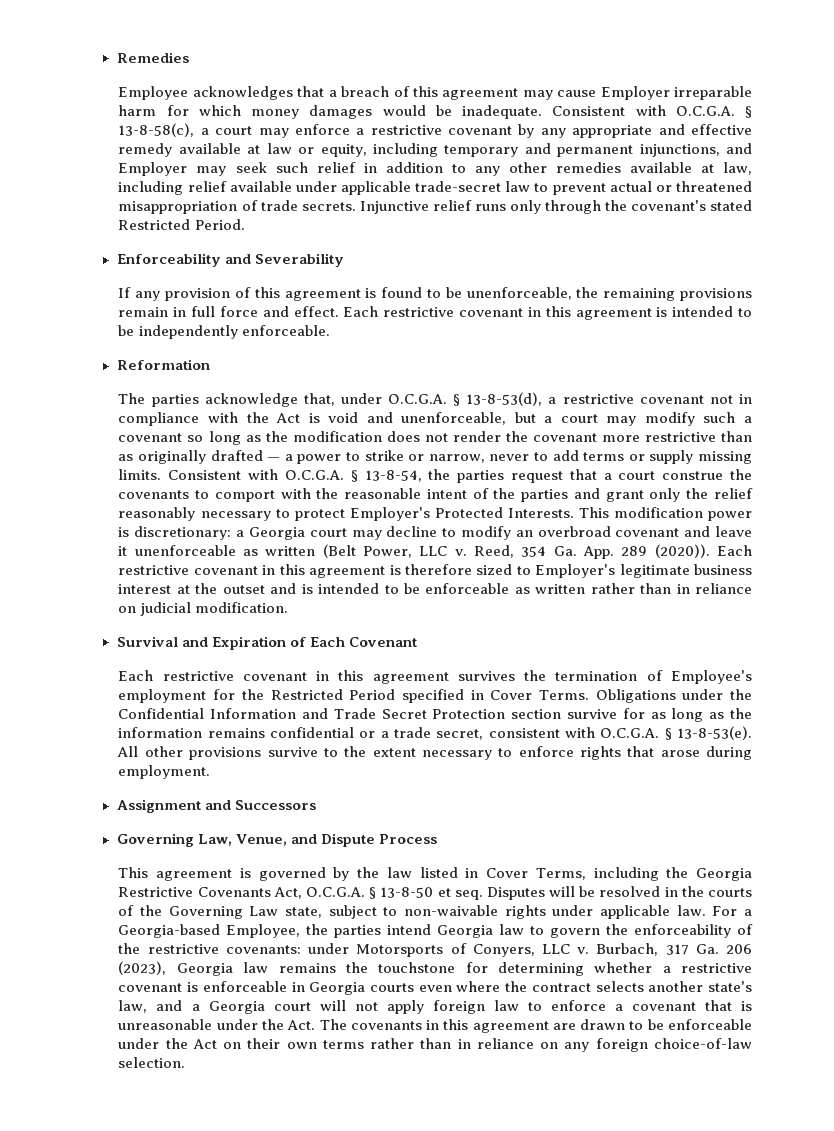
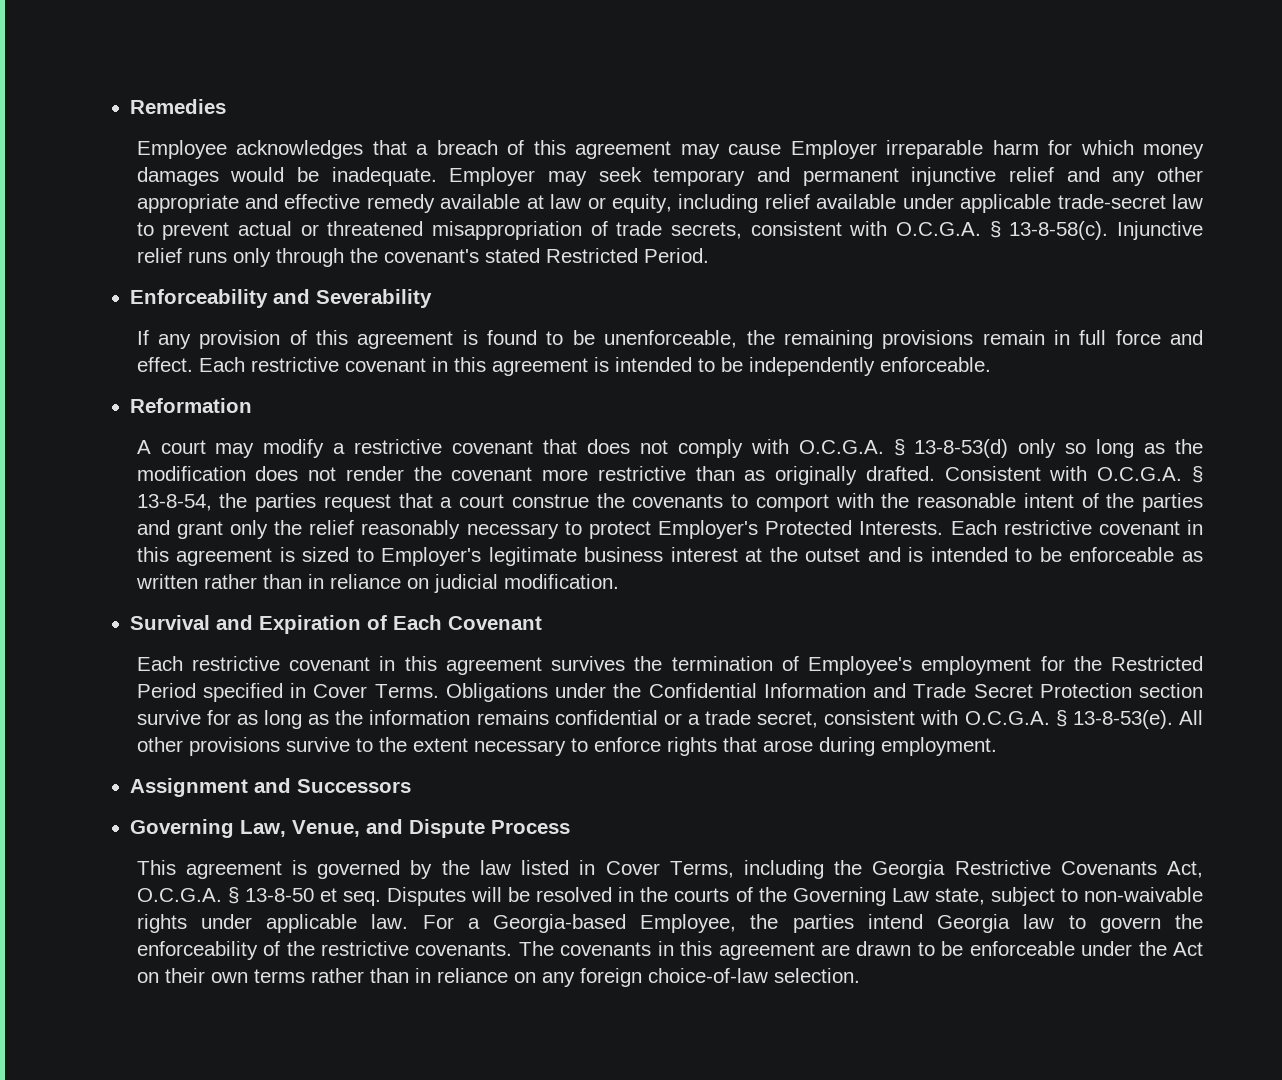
- Consistent with O.C.G.A. § 13-8-58(c), a court may enforce a restrictive covenant by any appropriate and effective remedy available at law or equity, including temporary and permanent injunctions, and Employer may seek such relief in addition to any other remedies available at law, including relief available under applicable trade-secret law to prevent actual or threatened misappropriation of trade secrets.
+ Employer may seek temporary and permanent injunctive relief and any other appropriate and effective remedy available at law or equity, including relief available under applicable trade-secret law to prevent actual or threatened misappropriation of trade secrets, consistent with O.C.G.A. § 13-8-58(c).
- The parties acknowledge that, under O.C.G.A. § 13-8-53(d), a restrictive covenant not in compliance with the Act is void and unenforceable, but a court may modify such a covenant so long as the modification does not render the covenant more restrictive than as originally drafted — a power to strike or narrow, never to add terms or supply missing limits.
+ A court may modify a restrictive covenant that does not comply with O.C.G.A. § 13-8-53(d) only so long as the modification does not render the covenant more restrictive than as originally drafted.
- This modification power is discretionary: a Georgia court may decline to modify an overbroad covenant and leave it unenforceable as written (Belt Power, LLC v. Reed, 354 Ga. App. 289 (2020)). Each restrictive covenant in this agreement is therefore sized to Employer's legitimate business interest at the outset and is intended to be enforceable as written rather than in reliance on judicial modification.
+ Each restrictive covenant in this agreement is sized to Employer's legitimate business interest at the outset and is intended to be enforceable as written rather than in reliance on judicial modification.
- For a Georgia-based Employee, the parties intend Georgia law to govern the enforceability of the restrictive covenants: under Motorsports of Conyers, LLC v. Burbach, 317 Ga. 206 (2023), Georgia law remains the touchstone for determining whether a restrictive covenant is enforceable in Georgia courts even where the contract selects another state's law, and a Georgia court will not apply foreign law to enforce a covenant that is unreasonable under the Act. The covenants in this agreement are drawn to be enforceable under the Act on their own terms rather than in reliance on any foreign choice-of-law selection.
+ For a Georgia-based Employee, the parties intend Georgia law to govern the enforceability of the restrictive covenants. The covenants in this agreement are drawn to be enforceable under the Act on their own terms rather than in reliance on any foreign choice-of-law selection.

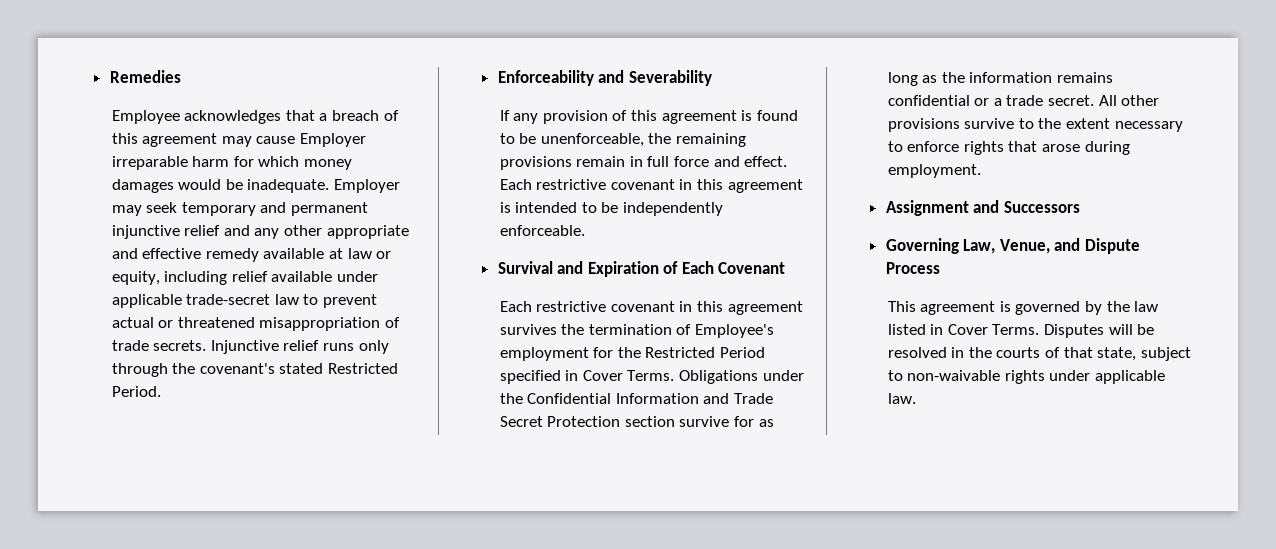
- Employer may seek temporary and permanent injunctive relief and any other appropriate and effective remedy available at law or equity, including relief available under applicable trade-secret law to prevent actual or threatened misappropriation of trade secrets, consistent with O.C.G.A. § 13-8-58(c).
+ Employer may seek temporary and permanent injunctive relief and any other appropriate and effective remedy available at law or equity, including relief available under applicable trade-secret law to prevent actual or threatened misappropriation of trade secrets.
- Reformation
- A court may modify a restrictive covenant that does not comply with O.C.G.A. § 13-8-53(d) only so long as the modification does not render the covenant more restrictive than as originally drafted. Consistent with O.C.G.A. § 13-8-54, the parties request that a court construe the covenants to comport with the reasonable intent of the parties and grant only the relief reasonably necessary to protect Employer's Protected Interests. Each restrictive covenant in this agreement is sized to Employer's legitimate business interest at the outset and is intended to be enforceable as written rather than in reliance on judicial modification.
- Obligations under the Confidential Information and Trade Secret Protection section survive for as long as the information remains confidential or a trade secret, consistent with O.C.G.A. § 13-8-53(e).
+ Obligations under the Confidential Information and Trade Secret Protection section survive for as long as the information remains confidential or a trade secret.
- This agreement is governed by the law listed in Cover Terms, including the Georgia Restrictive Covenants Act, O.C.G.A. § 13-8-50 et seq.
+ This agreement is governed by the law listed in Cover Terms.
- Disputes will be resolved in the courts of the Governing Law state, subject to non-waivable rights under applicable law. For a Georgia-based Employee, the parties intend Georgia law to govern the enforceability of the restrictive covenants. The covenants in this agreement are drawn to be enforceable under the Act on their own terms rather than in reliance on any foreign choice-of-law selection.
+ Disputes will be resolved in the courts of that state, subject to non-waivable rights under applicable law.

